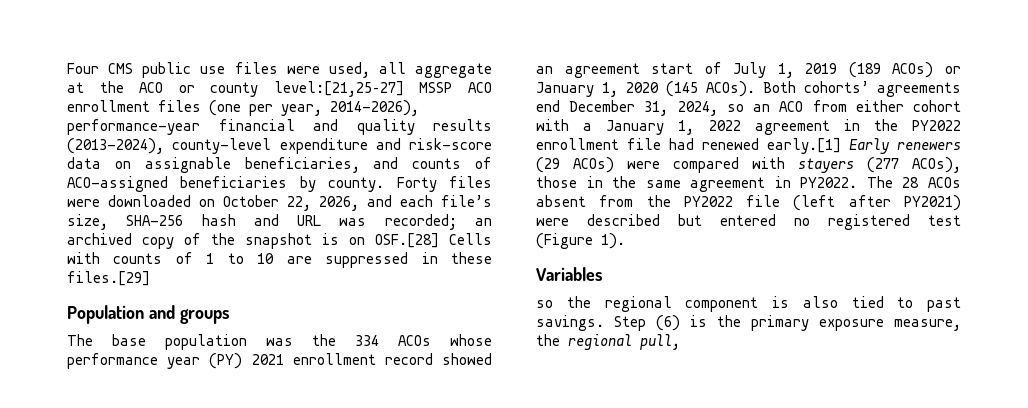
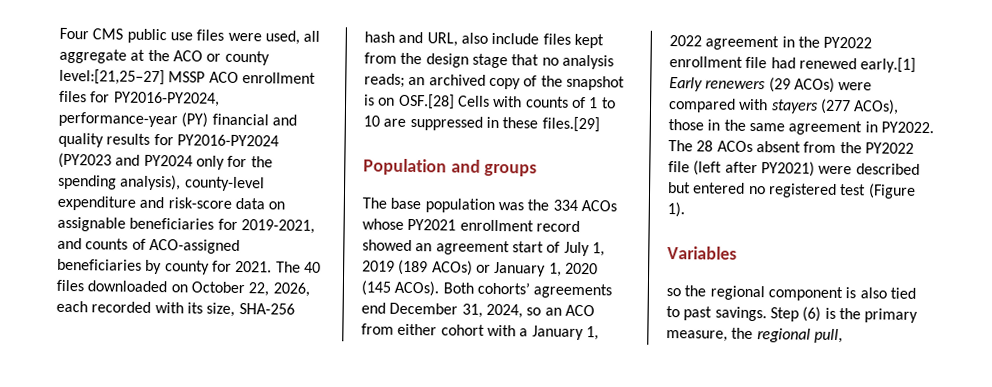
- Four CMS public use files were used, all aggregate at the ACO or county level:[21,25–27] MSSP ACO enrollment files (one per year, 2014-2026), performance-year financial and quality results (2013-2024), county-level expenditure and risk-score data on assignable beneficiaries, and counts of ACO-assigned beneficiaries by county. Forty files were downloaded on October 22, 2026, and each file’s size, SHA-256 hash and URL was recorded; an archived copy of the snapshot is on OSF.[28] Cells with counts of 1 to 10 are suppressed in these files.[29]
+ Four CMS public use files were used, all aggregate at the ACO or county level:[21,25–27] MSSP ACO enrollment files for PY2016-PY2024, performance-year (PY) financial and quality results for PY2016-PY2024 (PY2023 and PY2024 only for the spending analysis), county-level expenditure and risk-score data on assignable beneficiaries for 2019-2021, and counts of ACO-assigned beneficiaries by county for 2021. The 40 files downloaded on October 22, 2026, each recorded with its size, SHA-256 hash and URL, also include files kept from the design stage that no analysis reads; an archived copy of the snapshot is on OSF.[28] Cells with counts of 1 to 10 are suppressed in these files.[29]
- The base population was the 334 ACOs whose performance year (PY) 2021 enrollment record showed an agreement start of July 1, 2019 (189 ACOs) or January 1, 2020 (145 ACOs).
+ The base population was the 334 ACOs whose PY2021 enrollment record showed an agreement start of July 1, 2019 (189 ACOs) or January 1, 2020 (145 ACOs).
- Step (6) is the primary exposure measure, the regional pull,
+ Step (6) is the primary measure, the regional pull,

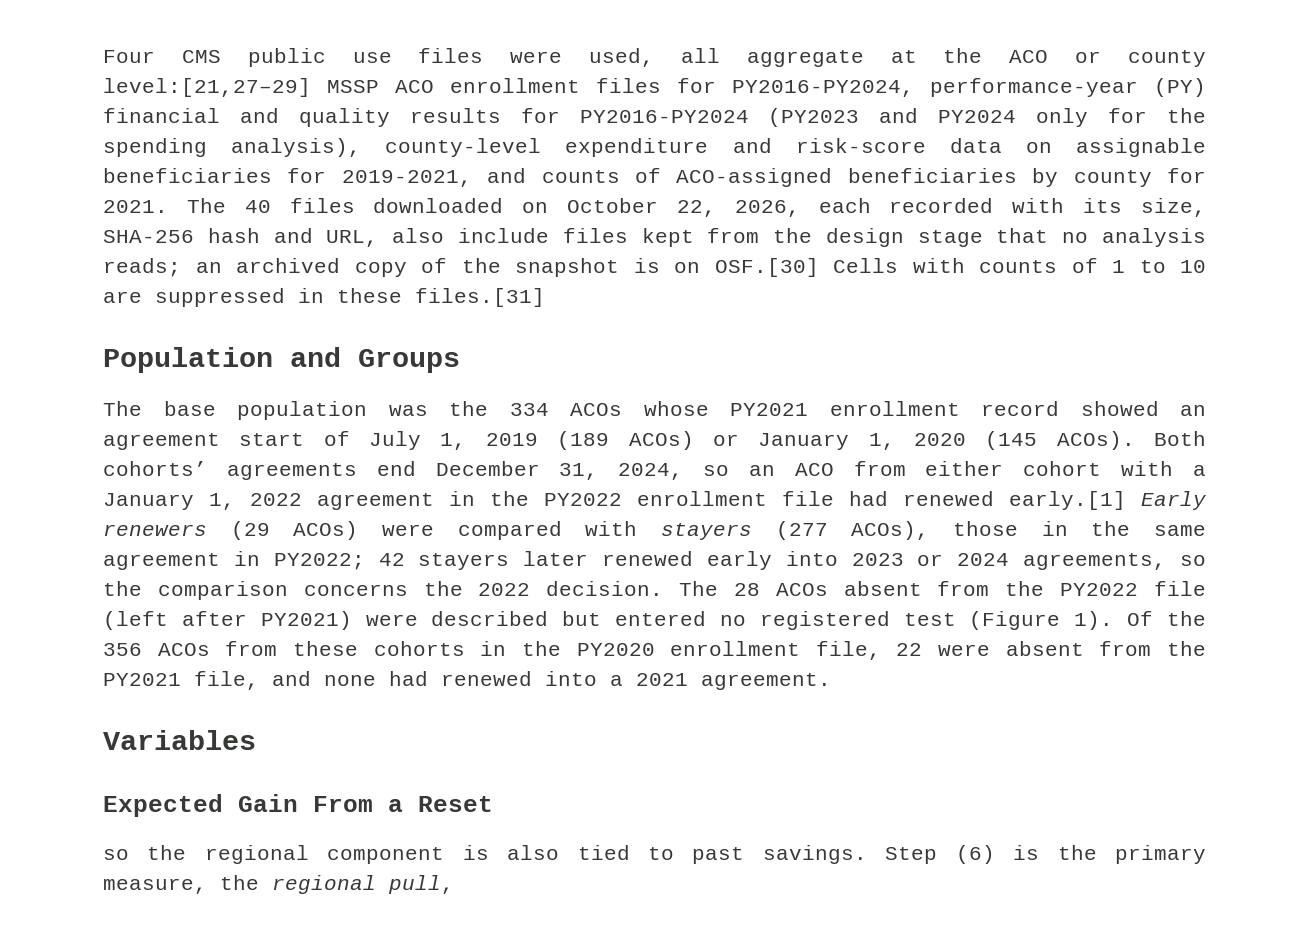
- Four CMS public use files were used, all aggregate at the ACO or county level:[21,25–27] MSSP ACO enrollment files for PY2016-PY2024, performance-year (PY) financial and quality results for PY2016-PY2024 (PY2023 and PY2024 only for the spending analysis), county-level expenditure and risk-score data on assignable beneficiaries for 2019-2021, and counts of ACO-assigned beneficiaries by county for 2021.
+ Four CMS public use files were used, all aggregate at the ACO or county level:[21,27–29] MSSP ACO enrollment files for PY2016-PY2024, performance-year (PY) financial and quality results for PY2016-PY2024 (PY2023 and PY2024 only for the spending analysis), county-level expenditure and risk-score data on assignable beneficiaries for 2019-2021, and counts of ACO-assigned beneficiaries by county for 2021.
- The 40 files downloaded on October 22, 2026, each recorded with its size, SHA-256 hash and URL, also include files kept from the design stage that no analysis reads; an archived copy of the snapshot is on OSF.[28] Cells with counts of 1 to 10 are suppressed in these files.[29]
+ The 40 files downloaded on October 22, 2026, each recorded with its size, SHA-256 hash and URL, also include files kept from the design stage that no analysis reads; an archived copy of the snapshot is on OSF.[30] Cells with counts of 1 to 10 are suppressed in these files.[31]
- Population and groups
+ Population and Groups
- Both cohorts’ agreements end December 31, 2024, so an ACO from either cohort with a January 1, 2022 agreement in the PY2022 enrollment file had renewed early.[1] Early renewers (29 ACOs) were compared with stayers (277 ACOs), those in the same agreement in PY2022.
+ Both cohorts’ agreements end December 31, 2024, so an ACO from either cohort with a January 1, 2022 agreement in the PY2022 enrollment file had renewed early.[1] Early renewers (29 ACOs) were compared with stayers (277 ACOs), those in the same agreement in PY2022; 42 stayers later renewed early into 2023 or 2024 agreements, so the comparison concerns the 2022 decision.
- The 28 ACOs absent from the PY2022 file (left after PY2021) were described but entered no registered test (Figure 1).
+ The 28 ACOs absent from the PY2022 file (left after PY2021) were described but entered no registered test (Figure 1). Of the 356 ACOs from these cohorts in the PY2020 enrollment file, 22 were absent from the PY2021 file, and none had renewed into a 2021 agreement.
  Variables
+ Expected Gain From a Reset

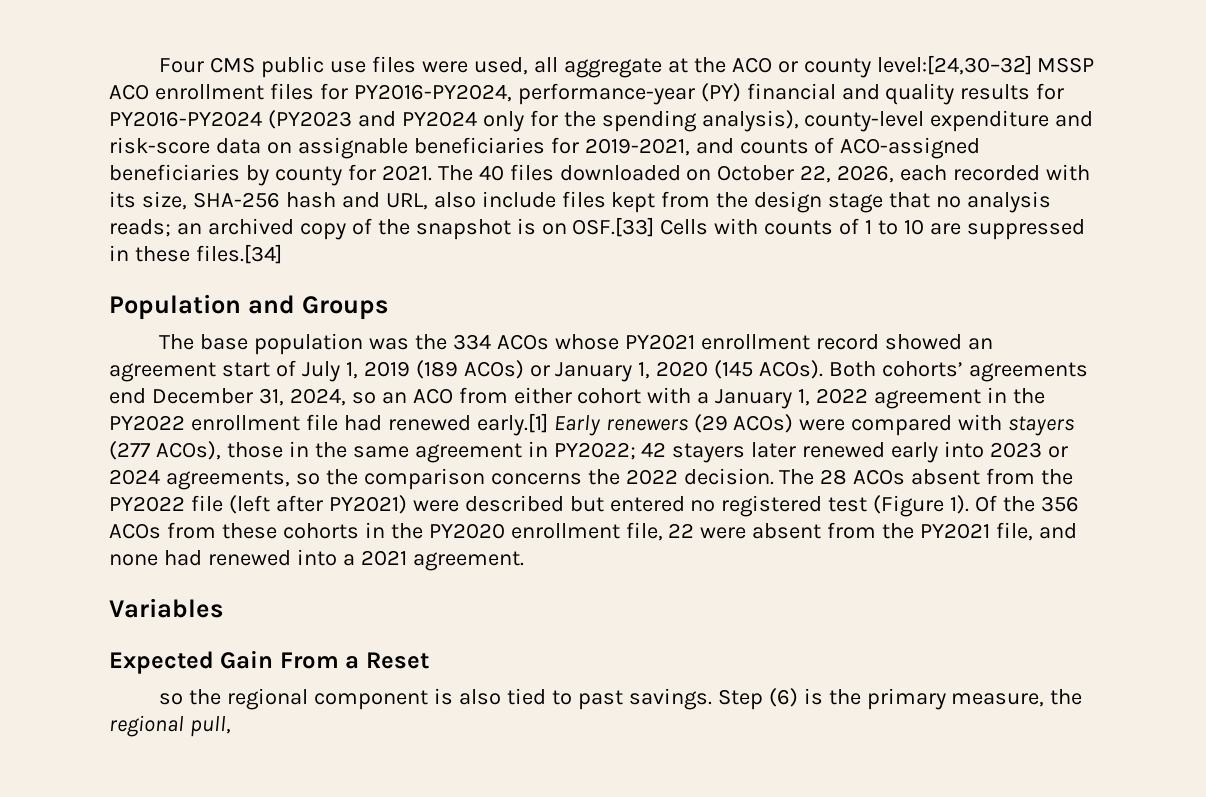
- Four CMS public use files were used, all aggregate at the ACO or county level:[21,27–29] MSSP ACO enrollment files for PY2016-PY2024, performance-year (PY) financial and quality results for PY2016-PY2024 (PY2023 and PY2024 only for the spending analysis), county-level expenditure and risk-score data on assignable beneficiaries for 2019-2021, and counts of ACO-assigned beneficiaries by county for 2021.
+ Four CMS public use files were used, all aggregate at the ACO or county level:[24,30–32] MSSP ACO enrollment files for PY2016-PY2024, performance-year (PY) financial and quality results for PY2016-PY2024 (PY2023 and PY2024 only for the spending analysis), county-level expenditure and risk-score data on assignable beneficiaries for 2019-2021, and counts of ACO-assigned beneficiaries by county for 2021.
- The 40 files downloaded on October 22, 2026, each recorded with its size, SHA-256 hash and URL, also include files kept from the design stage that no analysis reads; an archived copy of the snapshot is on OSF.[30] Cells with counts of 1 to 10 are suppressed in these files.[31]
+ The 40 files downloaded on October 22, 2026, each recorded with its size, SHA-256 hash and URL, also include files kept from the design stage that no analysis reads; an archived copy of the snapshot is on OSF.[33] Cells with counts of 1 to 10 are suppressed in these files.[34]

